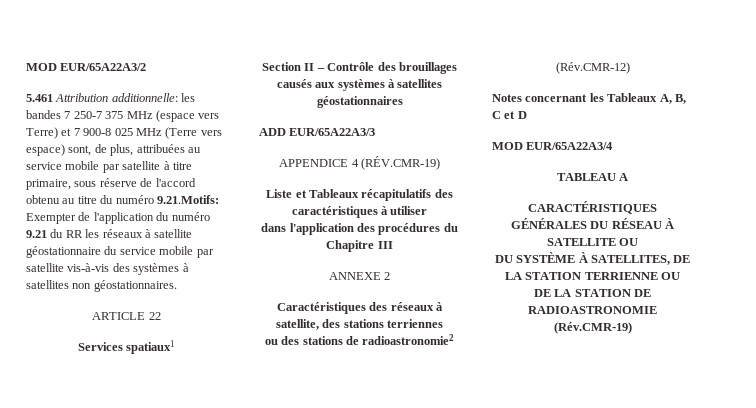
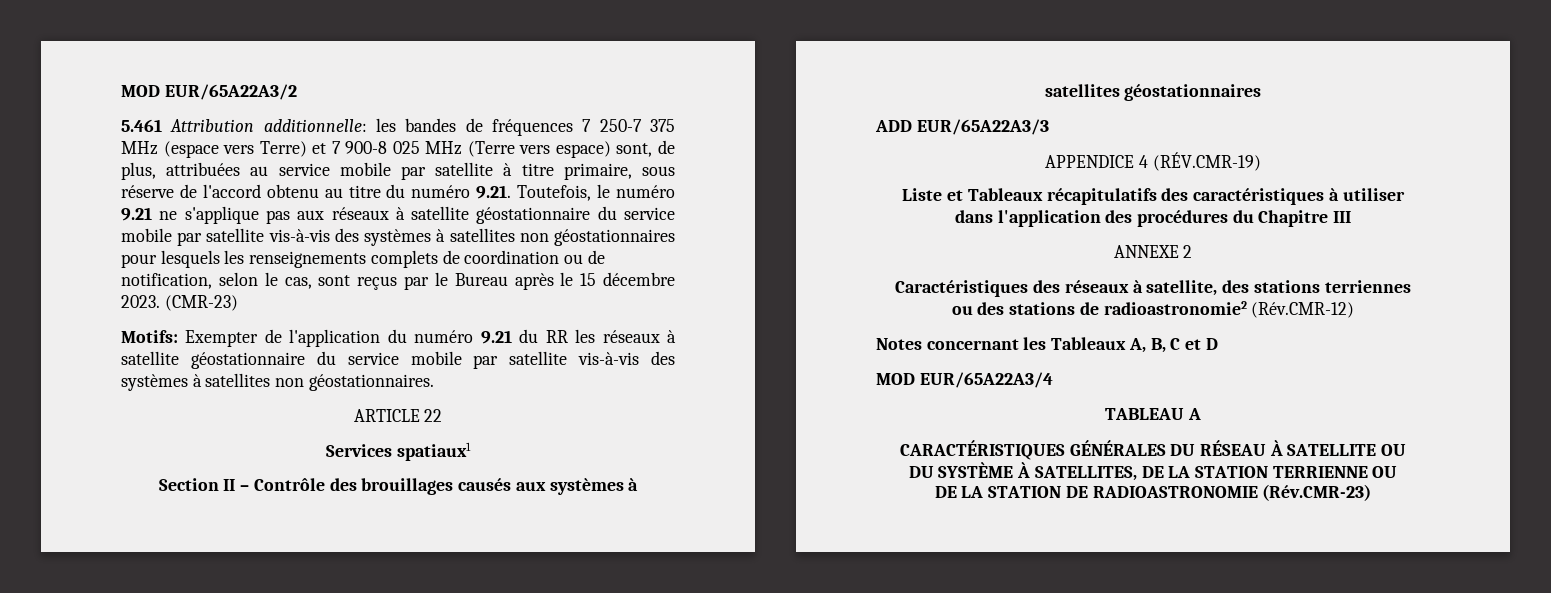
- les bandes 7 250-7 375 MHz (espace vers Terre) et 7 900-8 025 MHz (Terre vers espace) sont, de plus, attribuées au service mobile par satellite à titre primaire, sous réserve de l'accord obtenu au titre du numéro 9.21.Motifs:
+ les bandes de fréquences 7 250-7 375 MHz (espace vers Terre) et 7 900-8 025 MHz (Terre vers espace) sont, de plus, attribuées au service mobile par satellite à titre primaire, sous réserve de l'accord obtenu au titre du numéro 9.21. Toutefois, le numéro 9.21 ne s'applique pas aux réseaux à satellite géostationnaire du service mobile par satellite vis-à-vis des systèmes à satellites non géostationnaires pour lesquels les renseignements complets de coordination ou de notification, selon le cas, sont reçus par le Bureau après le 15 décembre 2023. (CMR-23)
+ Motifs:
- DE LA STATION DE RADIOASTRONOMIE (Rév.CMR-19)
+ DE LA STATION DE RADIOASTRONOMIE (Rév.CMR-23)

